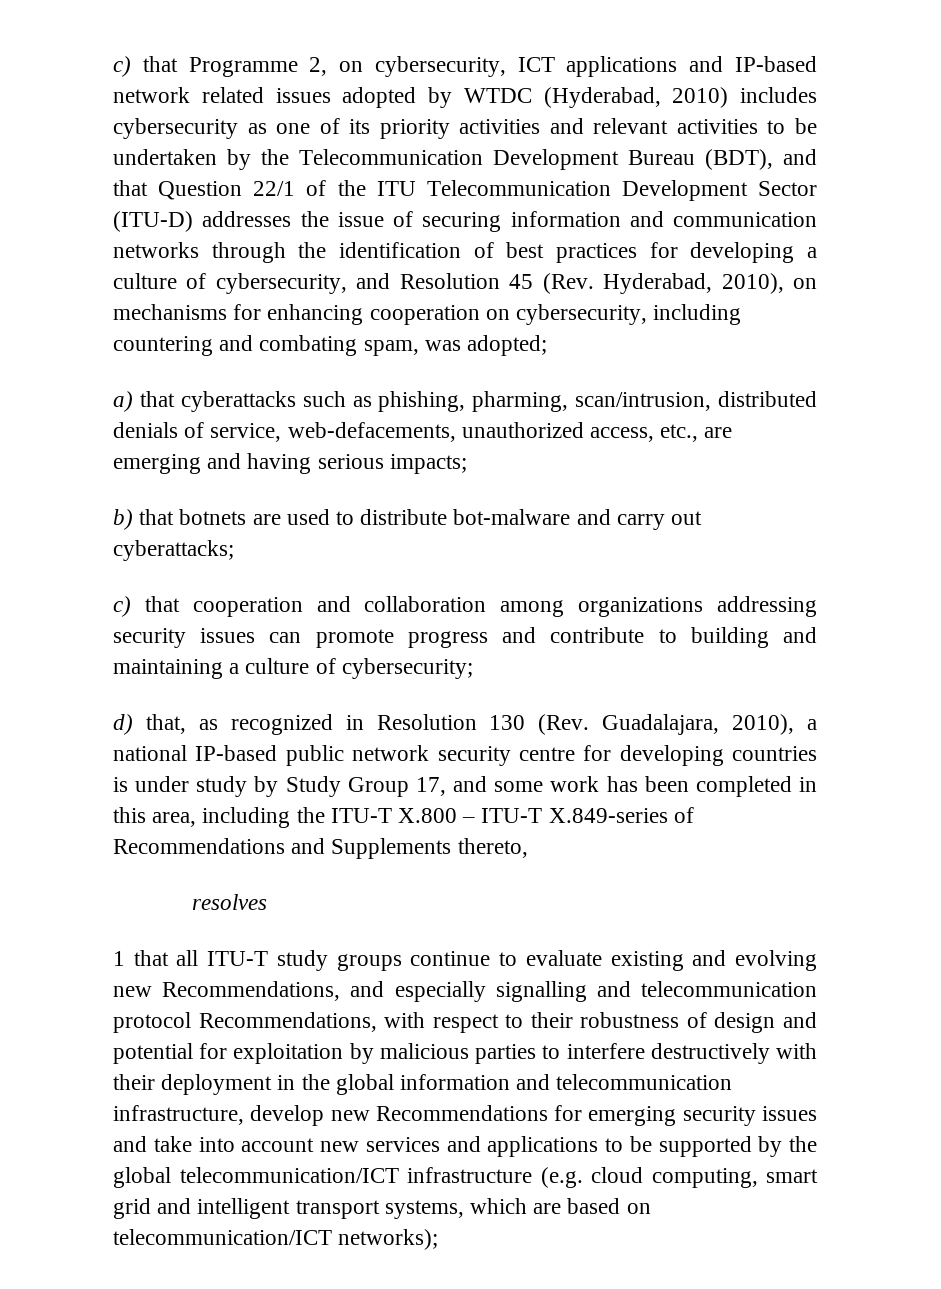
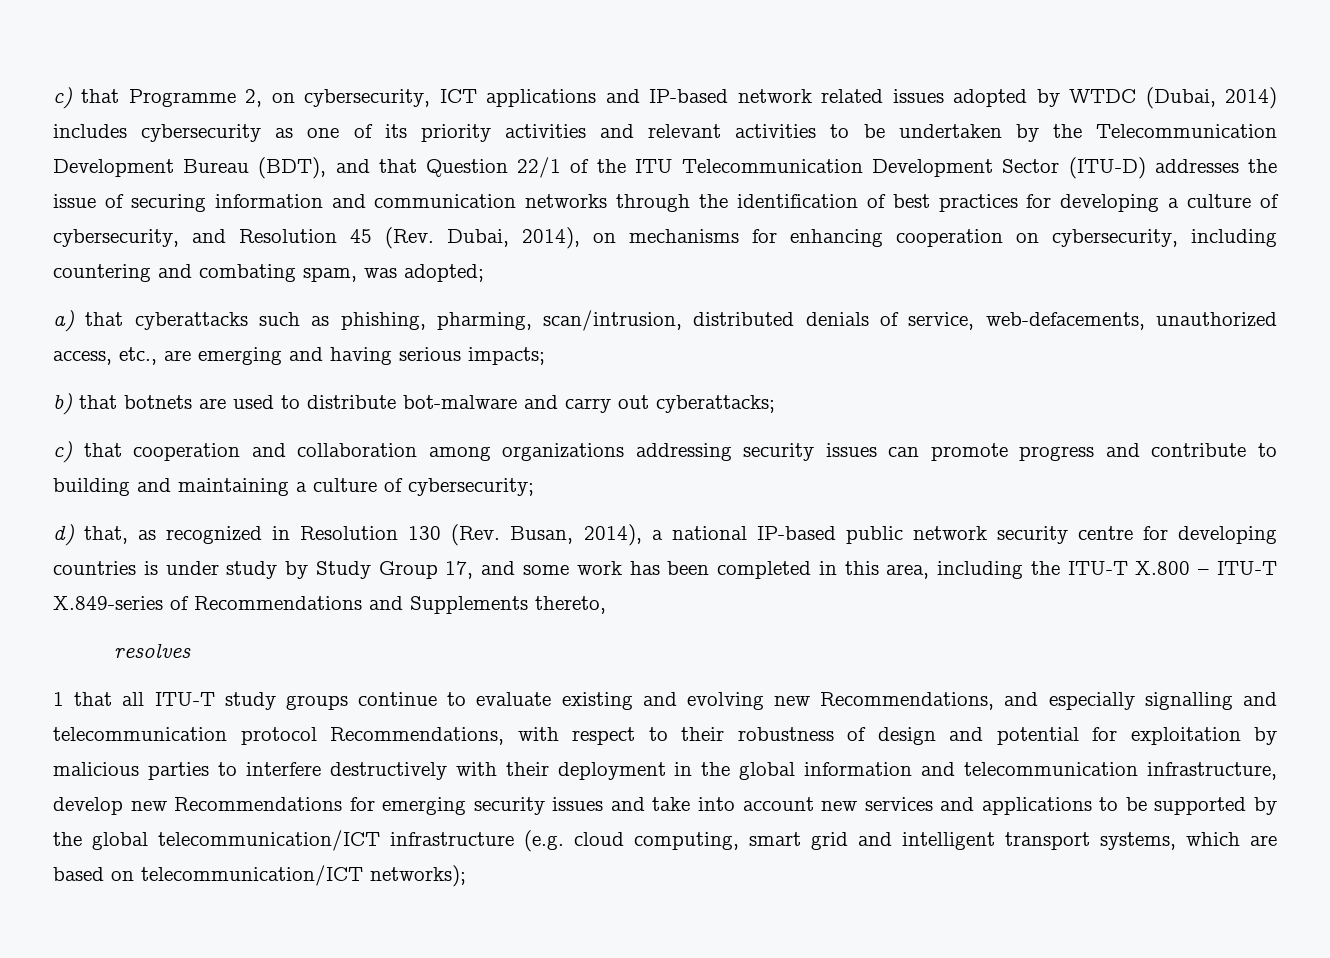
- c) that Programme 2, on cybersecurity, ICT applications and IP-based network related issues adopted by WTDC (Hyderabad, 2010) includes cybersecurity as one of its priority activities and relevant activities to be undertaken by the Telecommunication Development Bureau (BDT), and that Question 22/1 of the ITU Telecommunication Development Sector (ITU-D) addresses the issue of securing information and communication networks through the identification of best practices for developing a culture of cybersecurity, and Resolution 45 (Rev. Hyderabad, 2010), on mechanisms for enhancing cooperation on cybersecurity, including countering and combating spam, was adopted;
+ c) that Programme 2, on cybersecurity, ICT applications and IP-based network related issues adopted by WTDC (Dubai, 2014) includes cybersecurity as one of its priority activities and relevant activities to be undertaken by the Telecommunication Development Bureau (BDT), and that Question 22/1 of the ITU Telecommunication Development Sector (ITU-D) addresses the issue of securing information and communication networks through the identification of best practices for developing a culture of cybersecurity, and Resolution 45 (Rev. Dubai, 2014), on mechanisms for enhancing cooperation on cybersecurity, including countering and combating spam, was adopted;
- d) that, as recognized in Resolution 130 (Rev. Guadalajara, 2010), a national IP-based public network security centre for developing countries is under study by Study Group 17, and some work has been completed in this area, including the ITU-T X.800 – ITU-T X.849-series of Recommendations and Supplements thereto,
+ d) that, as recognized in Resolution 130 (Rev. Busan, 2014), a national IP-based public network security centre for developing countries is under study by Study Group 17, and some work has been completed in this area, including the ITU-T X.800 – ITU-T X.849-series of Recommendations and Supplements thereto,

